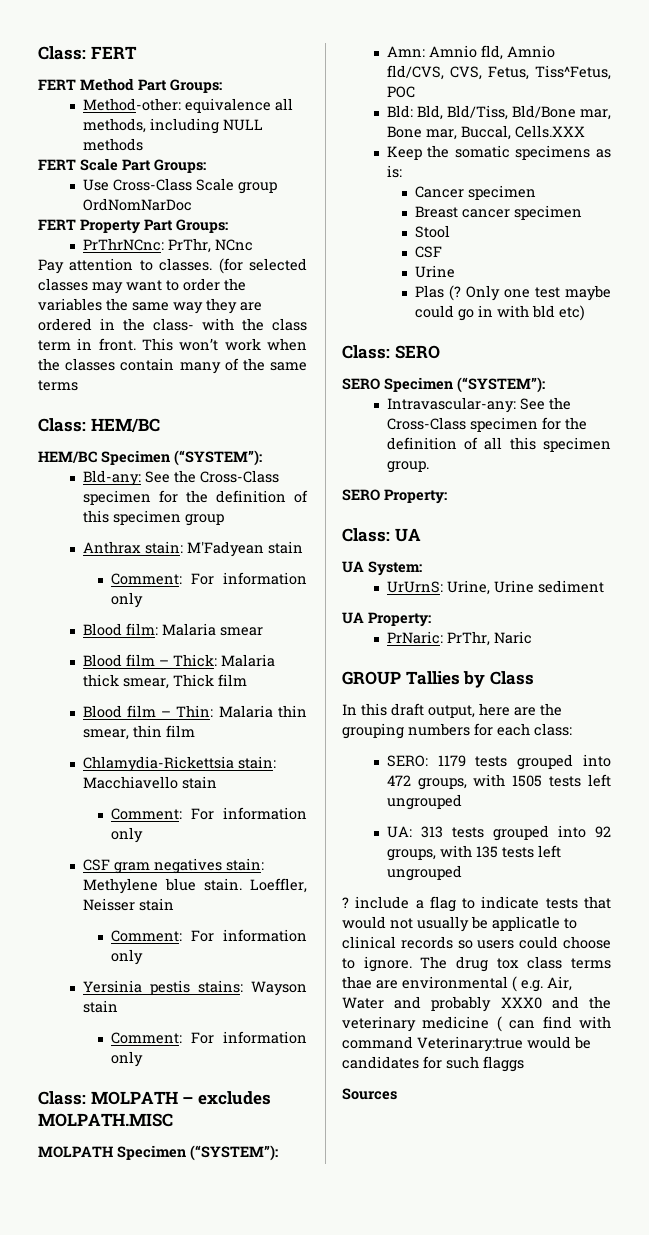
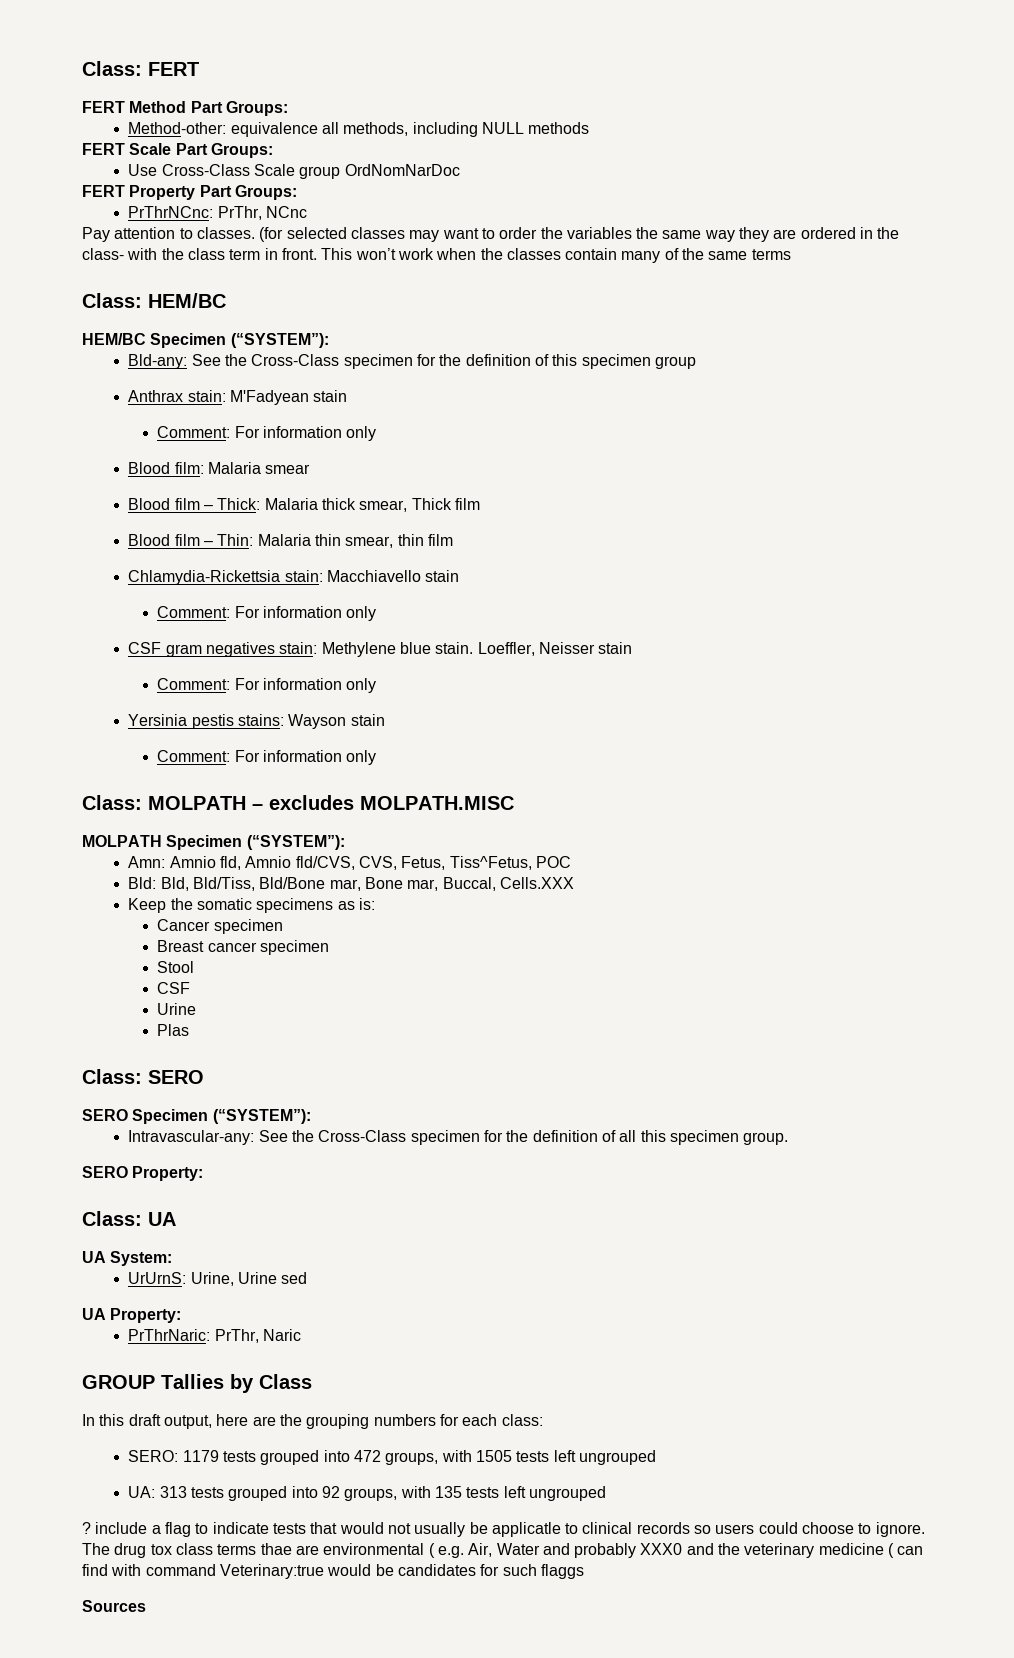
- Plas (? Only one test maybe could go in with bld etc)
+ Plas
- UrUrnS: Urine, Urine sediment
+ UrUrnS: Urine, Urine sed
- PrNaric: PrThr, Naric
+ PrThrNaric: PrThr, Naric

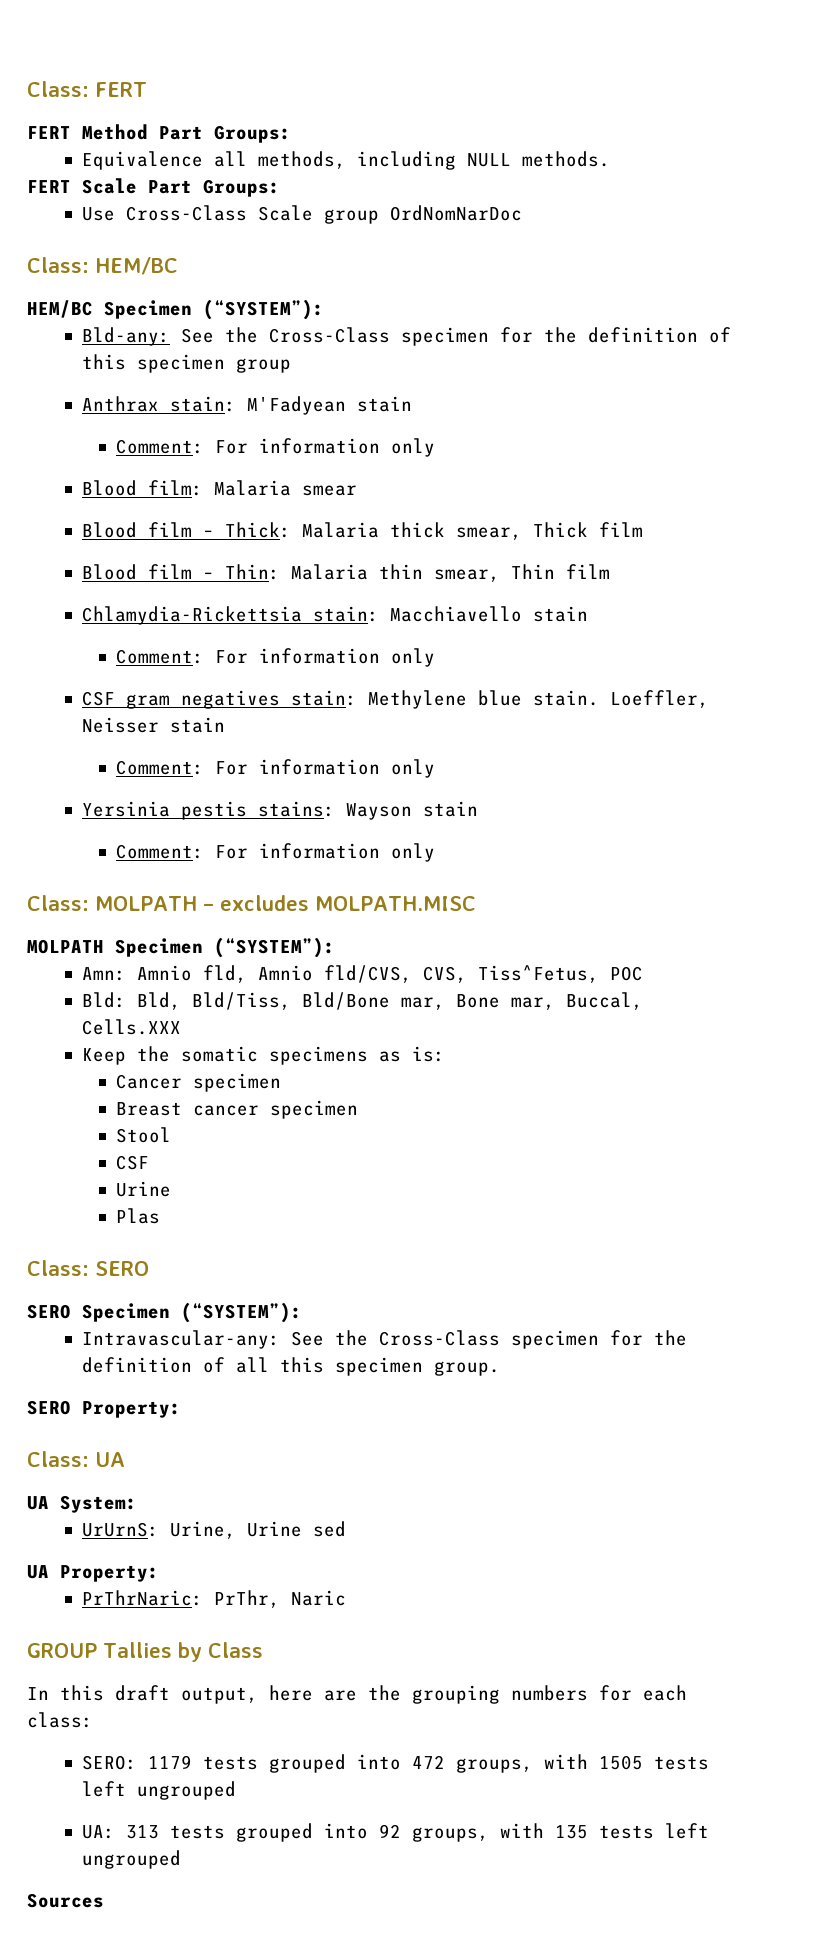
- Method-other: equivalence all methods, including NULL methods
+ Equivalence all methods, including NULL methods.
- FERT Property Part Groups:
- PrThrNCnc: PrThr, NCnc
- Pay attention to classes. (for selected classes may want to order the variables the same way they are ordered in the class- with the class term in front. This won’t work when the classes contain many of the same terms
- Blood film – Thin: Malaria thin smear, thin film
+ Blood film – Thin: Malaria thin smear, Thin film
- Amn: Amnio fld, Amnio fld/CVS, CVS, Fetus, Tiss^Fetus, POC
+ Amn: Amnio fld, Amnio fld/CVS, CVS, Tiss^Fetus, POC
- ? include a flag to indicate tests that would not usually be applicatle to clinical records so users could choose to ignore. The drug tox class terms thae are environmental ( e.g. Air, Water and probably XXX0 and the veterinary medicine ( can find with command Veterinary:true would be candidates for such flaggs

